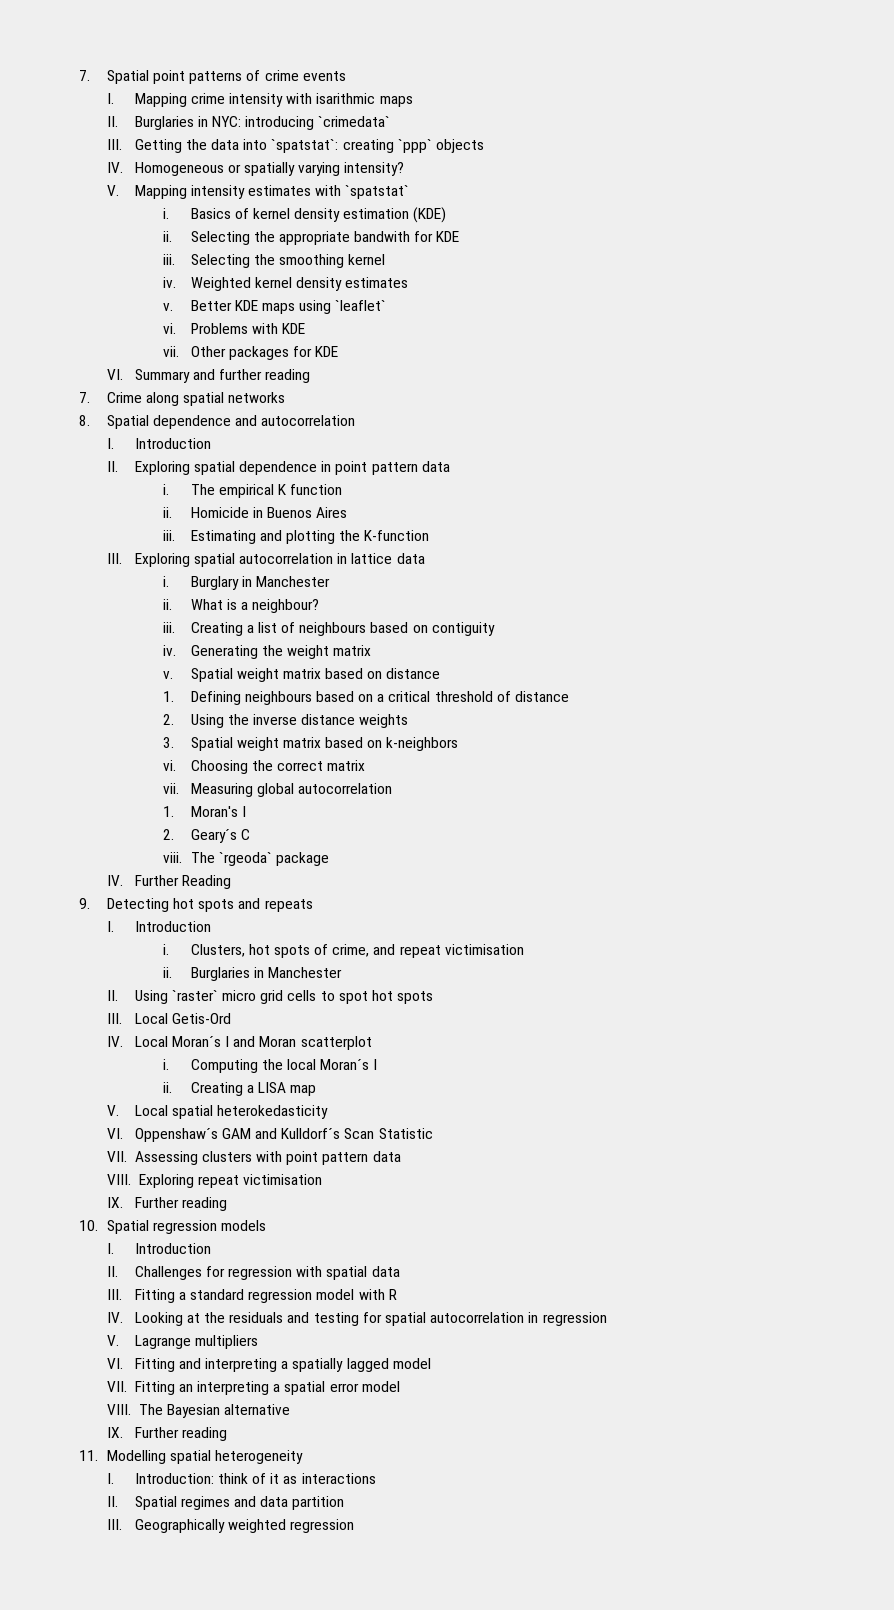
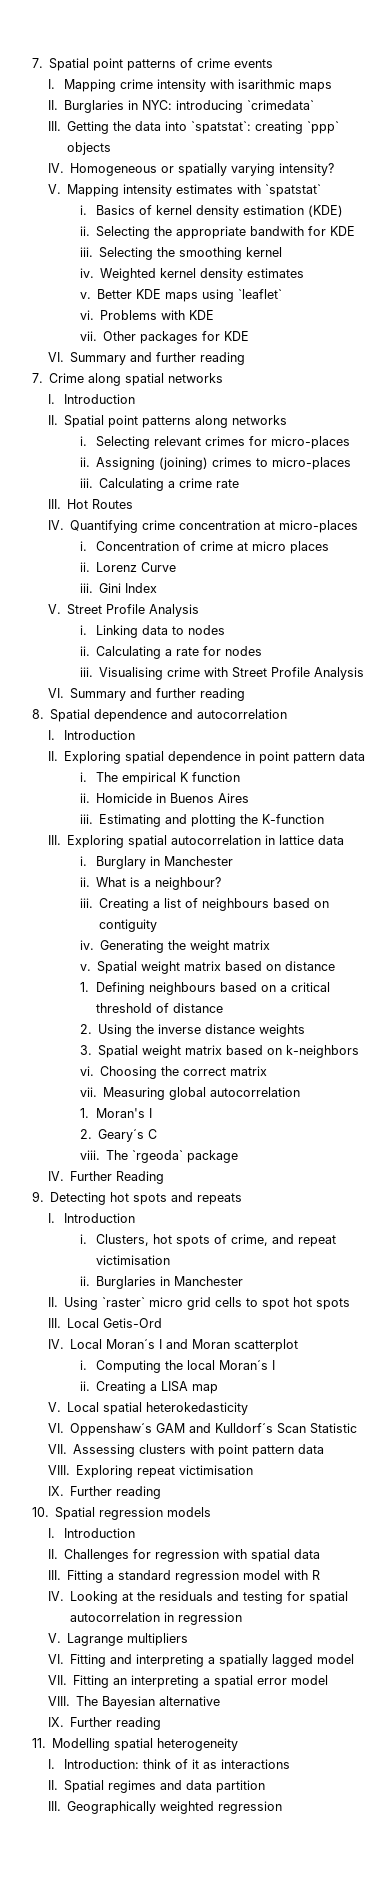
  7. Crime along spatial networks
+ I. Introduction
+ II. Spatial point patterns along networks
+ i. Selecting relevant crimes for micro-places
+ ii. Assigning (joining) crimes to micro-places
+ iii. Calculating a crime rate
+ III. Hot Routes
+ IV. Quantifying crime concentration at micro-places
+ i. Concentration of crime at micro places
+ ii. Lorenz Curve
+ iii. Gini Index
+ V. Street Profile Analysis
+ i. Linking data to nodes
+ ii. Calculating a rate for nodes
+ iii. Visualising crime with Street Profile Analysis
+ VI. Summary and further reading

